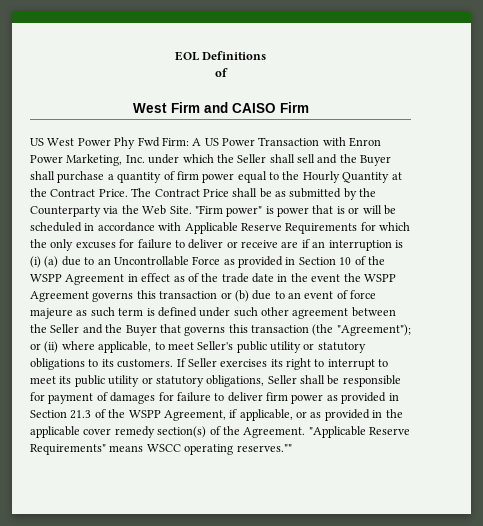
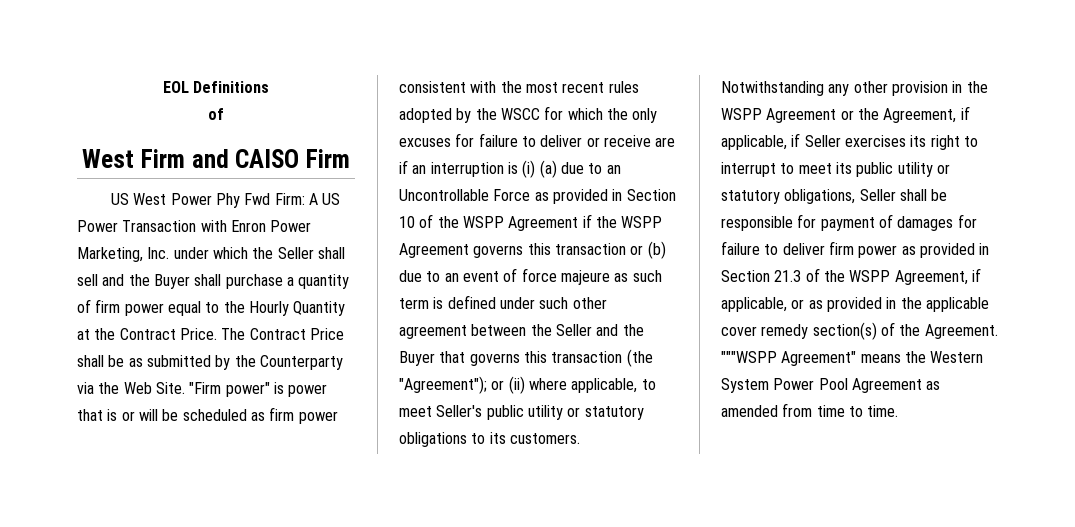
- "Firm power" is power that is or will be scheduled in accordance with Applicable Reserve Requirements for which the only excuses for failure to deliver or receive are if an interruption is (i) (a) due to an Uncontrollable Force as provided in Section 10 of the WSPP Agreement in effect as of the trade date in the event the WSPP Agreement governs this transaction or (b) due to an event of force majeure as such term is defined under such other agreement between the Seller and the Buyer that governs this transaction (the "Agreement");
+ "Firm power" is power that is or will be scheduled as firm power consistent with the most recent rules adopted by the WSCC for which the only excuses for failure to deliver or receive are if an interruption is (i) (a) due to an Uncontrollable Force as provided in Section 10 of the WSPP Agreement if the WSPP Agreement governs this transaction or (b) due to an event of force majeure as such term is defined under such other agreement between the Seller and the Buyer that governs this transaction (the "Agreement");
- If Seller exercises its right to interrupt to meet its public utility or statutory obligations, Seller shall be responsible for payment of damages for failure to deliver firm power as provided in Section 21.3 of the WSPP Agreement, if applicable, or as provided in the applicable cover remedy section(s) of the Agreement.
+ Notwithstanding any other provision in the WSPP Agreement or the Agreement, if applicable, if Seller exercises its right to interrupt to meet its public utility or statutory obligations, Seller shall be responsible for payment of damages for failure to deliver firm power as provided in Section 21.3 of the WSPP Agreement, if applicable, or as provided in the applicable cover remedy section(s) of the Agreement.
- "Applicable Reserve Requirements" means WSCC operating reserves.""
+ """WSPP Agreement" means the Western System Power Pool Agreement as amended from time to time.

